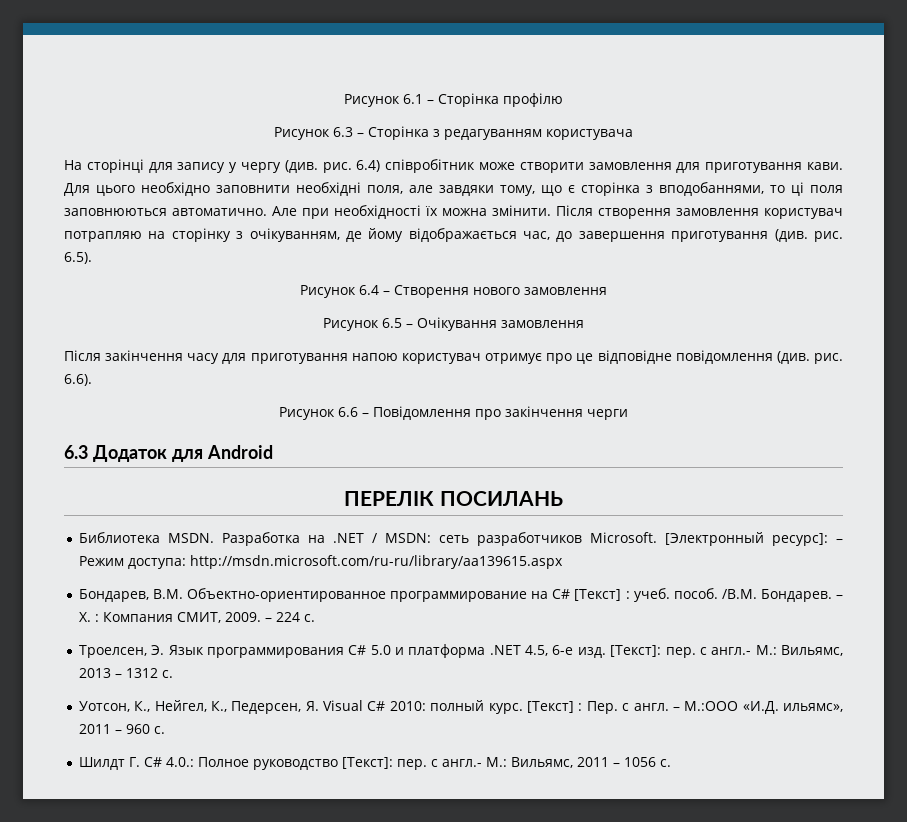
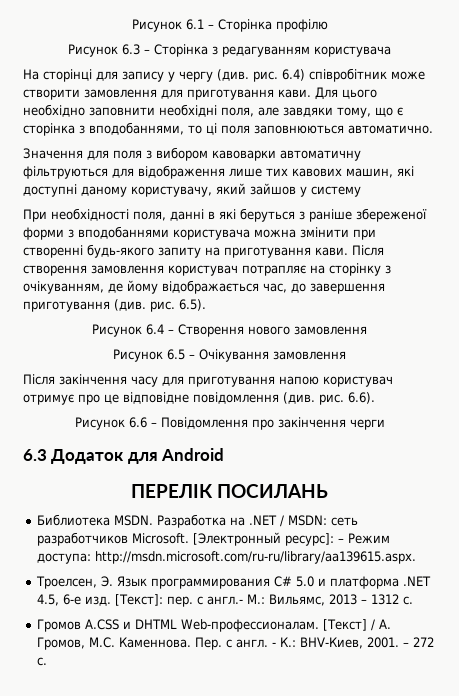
- Для цього необхідно заповнити необхідні поля, але завдяки тому, що є сторінка з вподобаннями, то ці поля заповнюються автоматично. Але при необхідності їх можна змінити.
+ Для цього необхідно заповнити необхідні поля, але завдяки тому, що є сторінка з вподобаннями, то ці поля заповнюються автоматично.
+ Значення для поля з вибором кавоварки автоматичну фільтруються для відображення лише тих кавових машин, які доступні даному користувачу, який зайшов у систему
+ При необхідності поля, данні в які беруться з раніше збереженої форми з вподобаннями користувача можна змінити при створенні будь-якого запиту на приготування кави.
- Після створення замовлення користувач потрапляю на сторінку з очікуванням, де йому відображається час, до завершення приготування (див. рис.
+ Після створення замовлення користувач потрапляє на сторінку з очікуванням, де йому відображається час, до завершення приготування (див. рис.
- [Электронный ресурс]: – Режим доступа: http://msdn.microsoft.com/ru-ru/library/aa139615.aspx
- Бондарев, В.М. Объектно-ориентированное программирование на С# [Текст] : учеб. пособ. /В.М. Бондарев. – Х. : Компания СМИТ, 2009. – 224 с.
+ [Электронный ресурс]: – Режим доступа: http://msdn.microsoft.com/ru-ru/library/aa139615.aspx.
- Уотсон, К., Нейгел, К., Педерсен, Я. Visual C# 2010: полный курс. [Текст] : Пер. с англ. – М.:ООО «И.Д. ильямс», 2011 – 960 с.
- Шилдт Г. C# 4.0.: Полное руководство [Текст]: пер. с англ.- М.: Вильямс, 2011 – 1056 с.
+ Громов А.CSS и DHTML Web-профессионалам. [Текст] / А. Громов, М.С. Каменнова. Пер. с англ. - К.: BHV-Киев, 2001. – 272 с.

